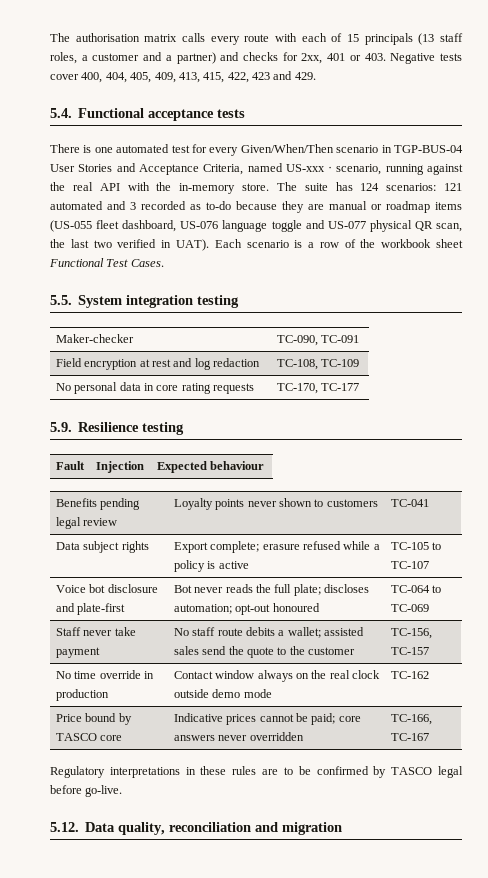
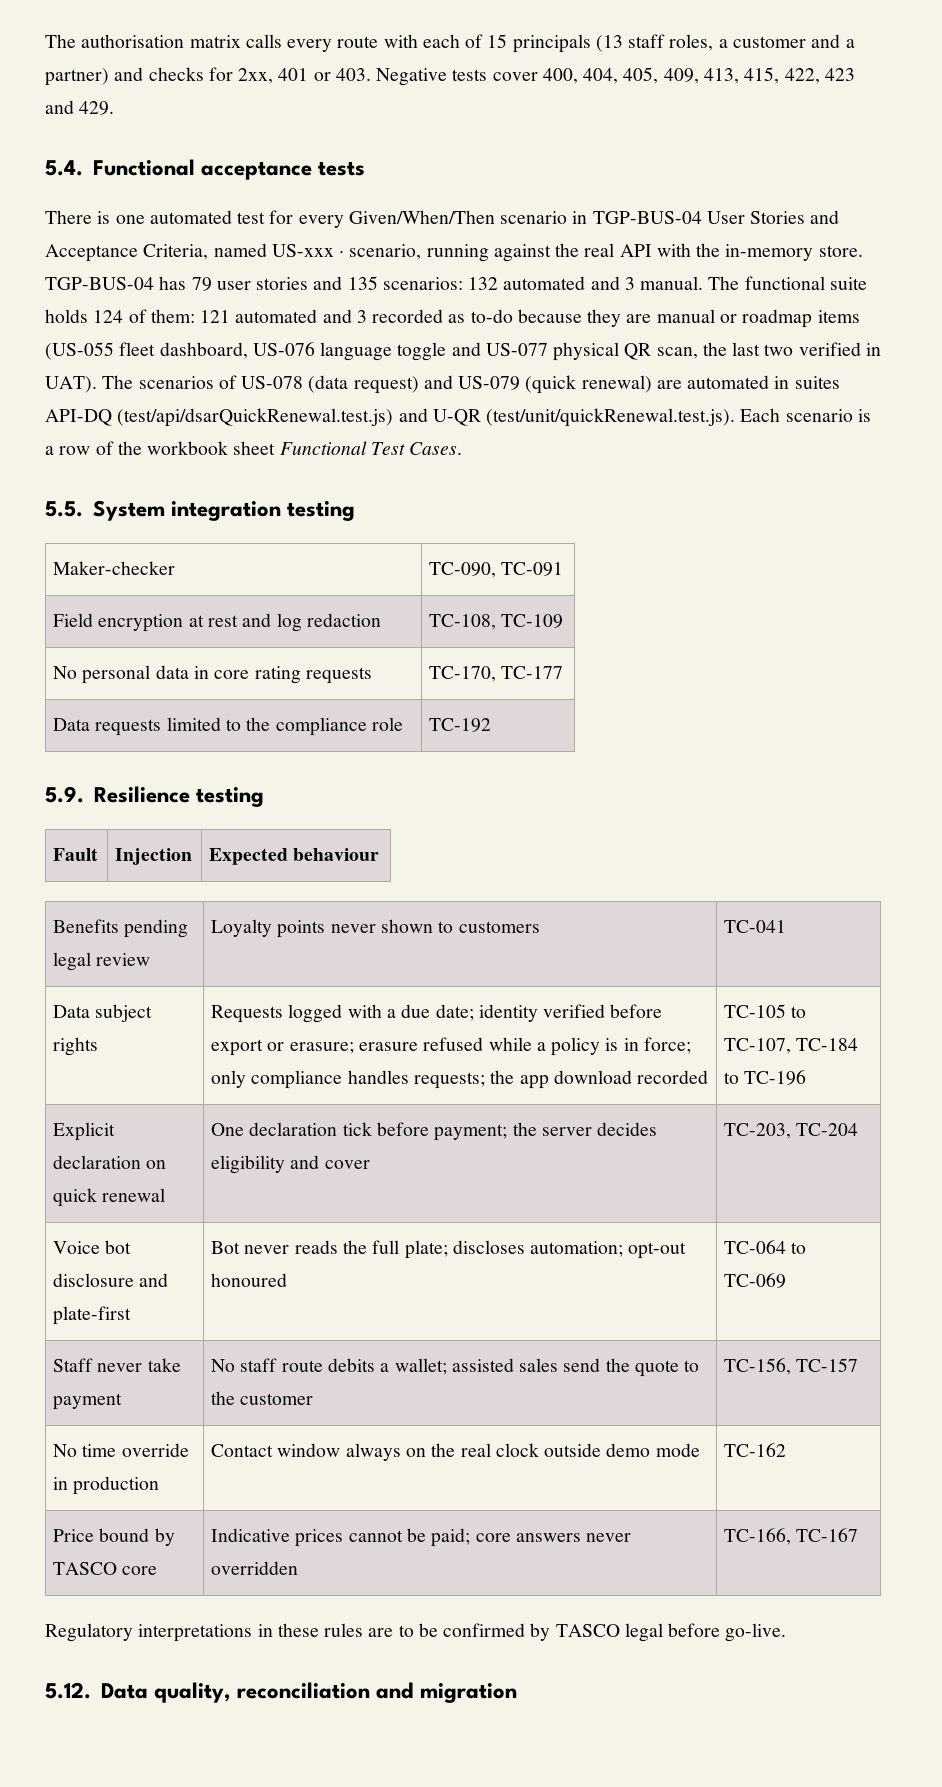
- The suite has 124 scenarios: 121 automated and 3 recorded as to-do because they are manual or roadmap items (US-055 fleet dashboard, US-076 language toggle and US-077 physical QR scan, the last two verified in UAT).
+ TGP-BUS-04 has 79 user stories and 135 scenarios: 132 automated and 3 manual. The functional suite holds 124 of them: 121 automated and 3 recorded as to-do because they are manual or roadmap items (US-055 fleet dashboard, US-076 language toggle and US-077 physical QR scan, the last two verified in UAT).
- Each scenario is a row of the workbook sheet Functional Test Cases.
+ The scenarios of US-078 (data request) and US-079 (quick renewal) are automated in suites API-DQ (test/api/dsarQuickRenewal.test.js) and U-QR (test/unit/quickRenewal.test.js). Each scenario is a row of the workbook sheet Functional Test Cases.
+ Data requests limited to the compliance role | TC-192
- Data subject rights | Export complete; erasure refused while a policy is active | TC-105 to TC-107
+ Data subject rights | Requests logged with a due date; identity verified before export or erasure; erasure refused while a policy is in force; only compliance handles requests; the app download recorded | TC-105 to TC-107, TC-184 to TC-196
+ Explicit declaration on quick renewal | One declaration tick before payment; the server decides eligibility and cover | TC-203, TC-204

